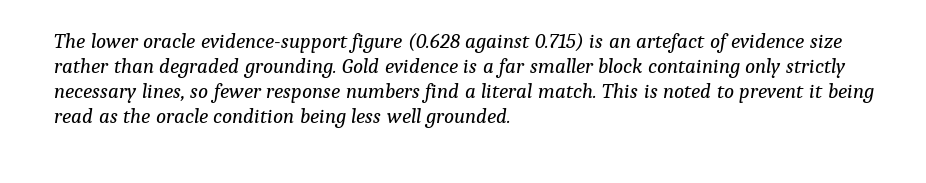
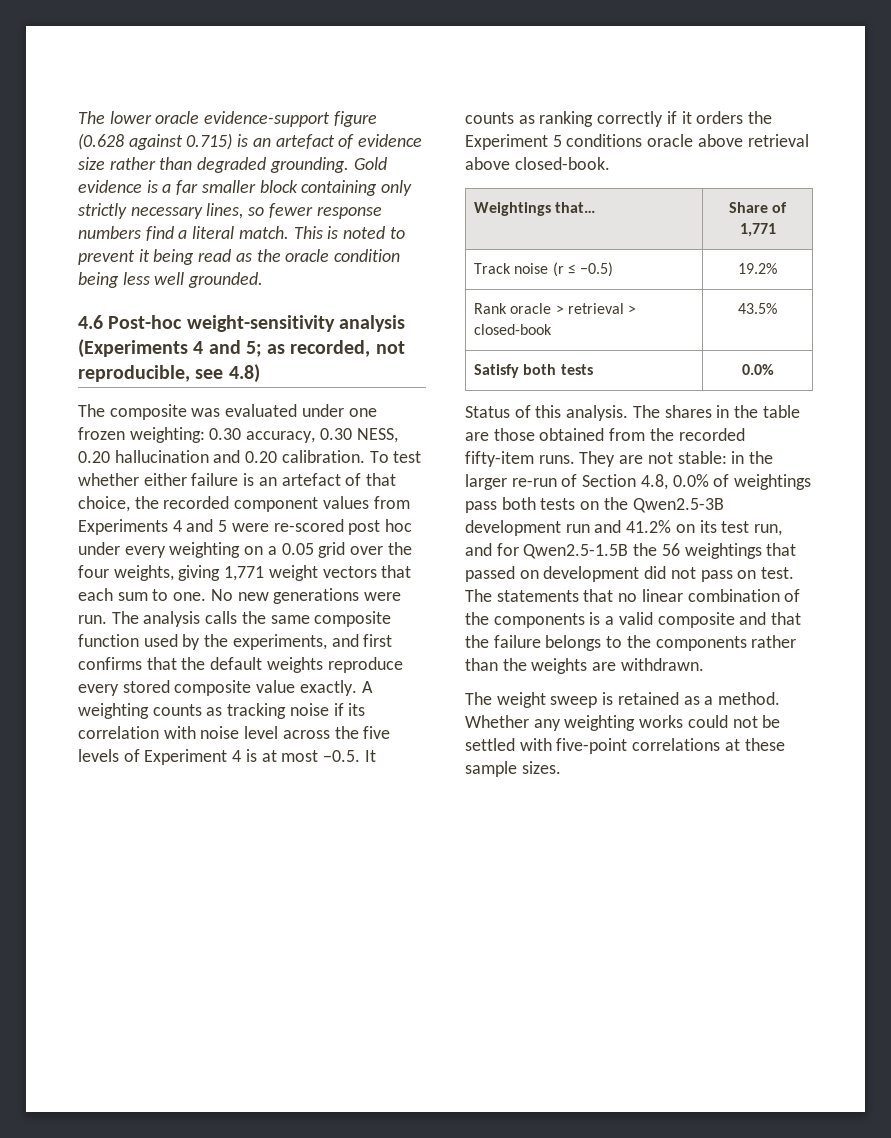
+ 4.6 Post-hoc weight-sensitivity analysis (Experiments 4 and 5; as recorded, not reproducible, see 4.8)
+ The composite was evaluated under one frozen weighting: 0.30 accuracy, 0.30 NESS, 0.20 hallucination and 0.20 calibration. To test whether either failure is an artefact of that choice, the recorded component values from Experiments 4 and 5 were re-scored post hoc under every weighting on a 0.05 grid over the four weights, giving 1,771 weight vectors that each sum to one. No new generations were run. The analysis calls the same composite function used by the experiments, and first confirms that the default weights reproduce every stored composite value exactly. A weighting counts as tracking noise if its correlation with noise level across the five levels of Experiment 4 is at most −0.5. It counts as ranking correctly if it orders the Experiment 5 conditions oracle above retrieval above closed-book.
+ Weightings that… | Share of 1,771
+ Track noise (r ≤ −0.5) | 19.2%
+ Rank oracle > retrieval > closed-book | 43.5%
+ Satisfy both tests | 0.0%
+ Status of this analysis. The shares in the table are those obtained from the recorded fifty-item runs. They are not stable: in the larger re-run of Section 4.8, 0.0% of weightings pass both tests on the Qwen2.5-3B development run and 41.2% on its test run, and for Qwen2.5-1.5B the 56 weightings that passed on development did not pass on test. The statements that no linear combination of the components is a valid composite and that the failure belongs to the components rather than the weights are withdrawn.
+ The weight sweep is retained as a method. Whether any weighting works could not be settled with five-point correlations at these sample sizes.

